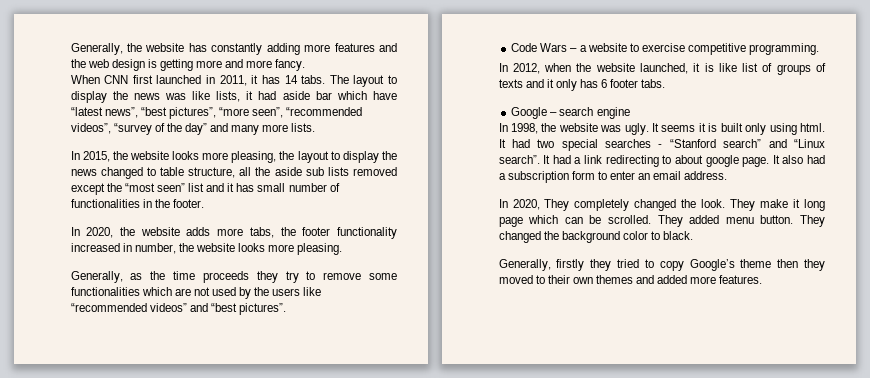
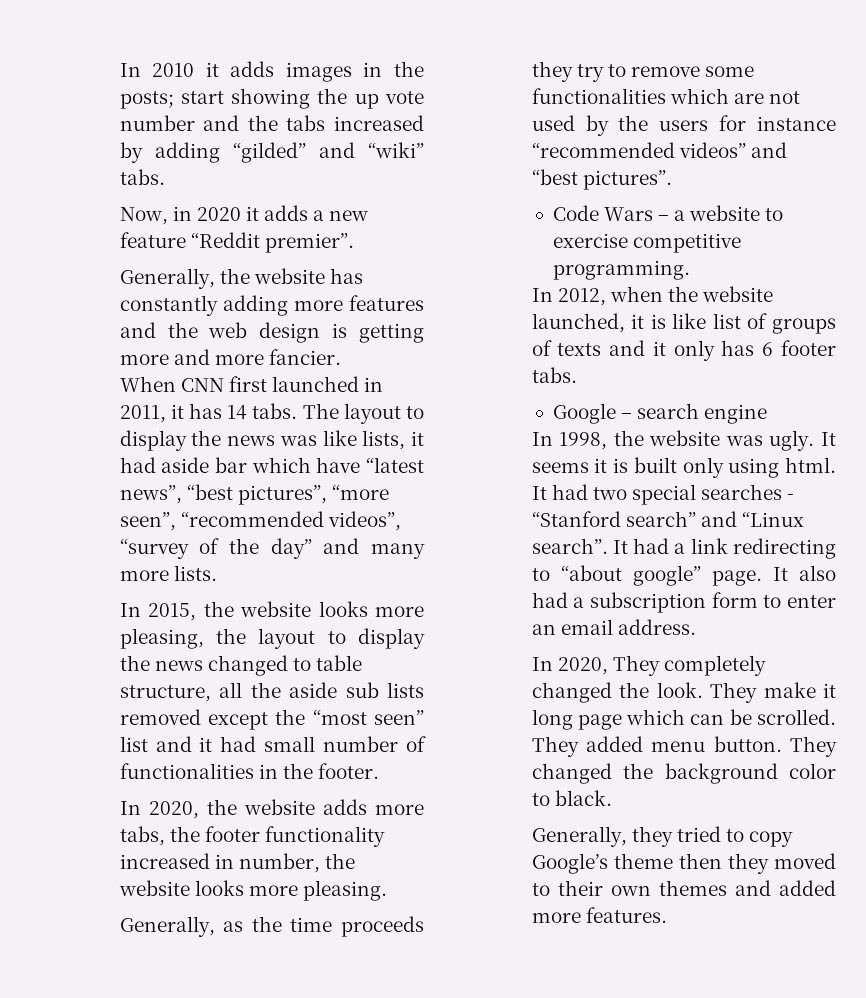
+ In 2010 it adds images in the posts; start showing the up vote number and the tabs increased by adding “gilded” and “wiki” tabs.
+ Now, in 2020 it adds a new feature “Reddit premier”.
- Generally, the website has constantly adding more features and the web design is getting more and more fancy.
+ Generally, the website has constantly adding more features and the web design is getting more and more fancier.
- In 2015, the website looks more pleasing, the layout to display the news changed to table structure, all the aside sub lists removed except the “most seen” list and it has small number of functionalities in the footer.
+ In 2015, the website looks more pleasing, the layout to display the news changed to table structure, all the aside sub lists removed except the “most seen” list and it had small number of functionalities in the footer.
- Generally, as the time proceeds they try to remove some functionalities which are not used by the users like “recommended videos” and “best pictures”.
+ Generally, as the time proceeds they try to remove some functionalities which are not used by the users for instance “recommended videos” and “best pictures”.
- It had a link redirecting to about google page.
+ It had a link redirecting to “about google” page.
- Generally, firstly they tried to copy Google’s theme then they moved to their own themes and added more features.
+ Generally, they tried to copy Google’s theme then they moved to their own themes and added more features.

